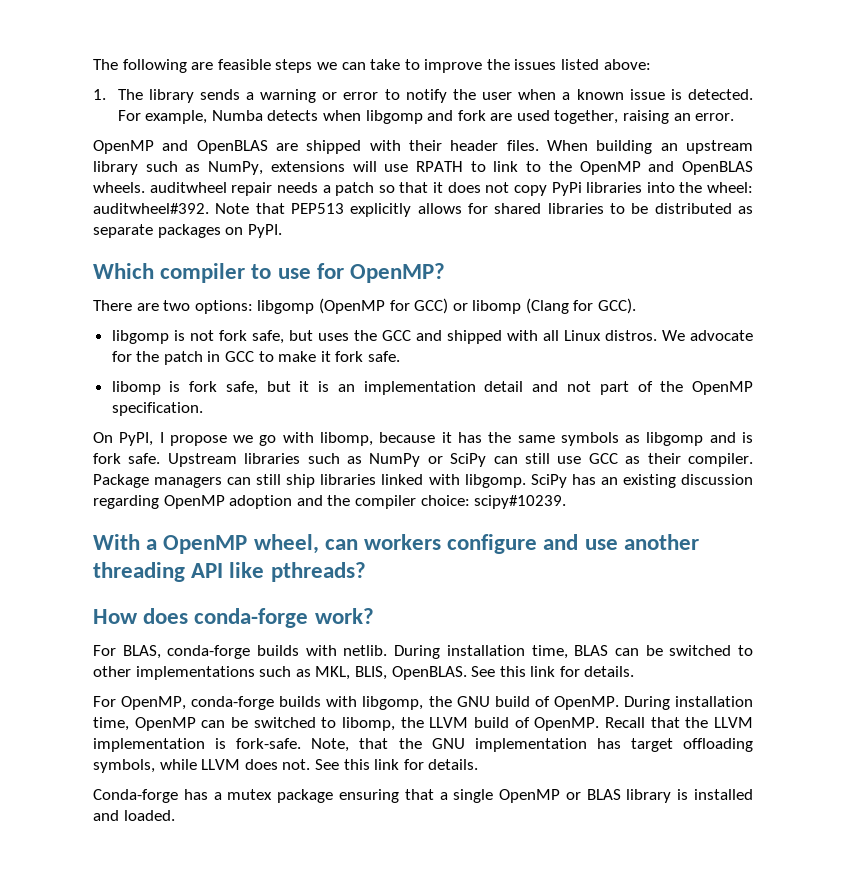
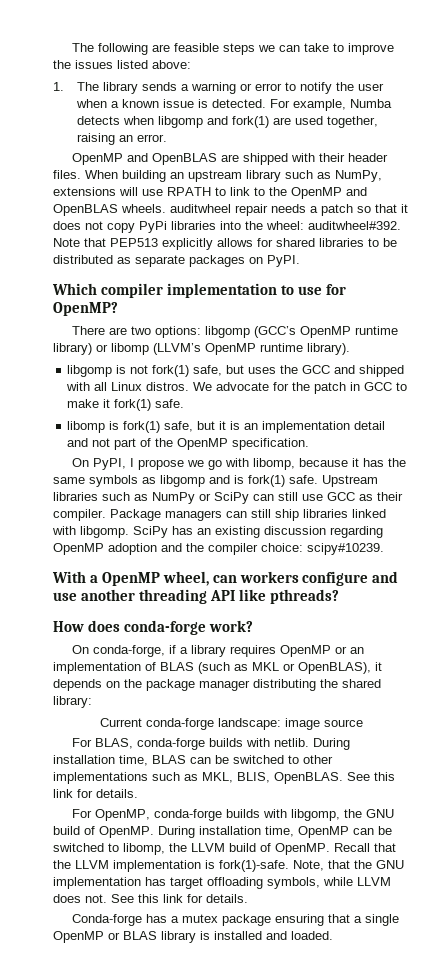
- For example, Numba detects when libgomp and fork are used together, raising an error.
+ For example, Numba detects when libgomp and fork(1) are used together, raising an error.
- Which compiler to use for OpenMP?
+ Which compiler implementation to use for OpenMP?
- There are two options: libgomp (OpenMP for GCC) or libomp (Clang for GCC).
+ There are two options: libgomp (GCC’s OpenMP runtime library) or libomp (LLVM’s OpenMP runtime library).
- libgomp is not fork safe, but uses the GCC and shipped with all Linux distros.
+ libgomp is not fork(1) safe, but uses the GCC and shipped with all Linux distros.
- We advocate for the patch in GCC to make it fork safe.
+ We advocate for the patch in GCC to make it fork(1) safe.
- libomp is fork safe, but it is an implementation detail and not part of the OpenMP specification.
+ libomp is fork(1) safe, but it is an implementation detail and not part of the OpenMP specification.
- On PyPI, I propose we go with libomp, because it has the same symbols as libgomp and is fork safe.
+ On PyPI, I propose we go with libomp, because it has the same symbols as libgomp and is fork(1) safe.
+ On conda-forge, if a library requires OpenMP or an implementation of BLAS (such as MKL or OpenBLAS), it depends on the package manager distributing the shared library:
+ Current conda-forge landscape: image source
- Recall that the LLVM implementation is fork-safe.
+ Recall that the LLVM implementation is fork(1)-safe.

